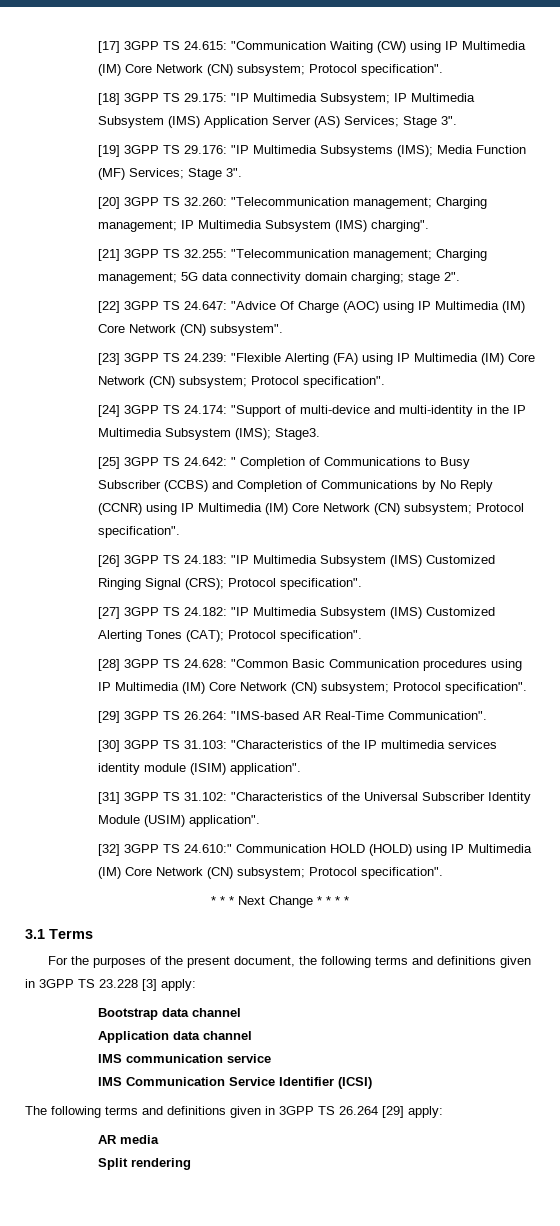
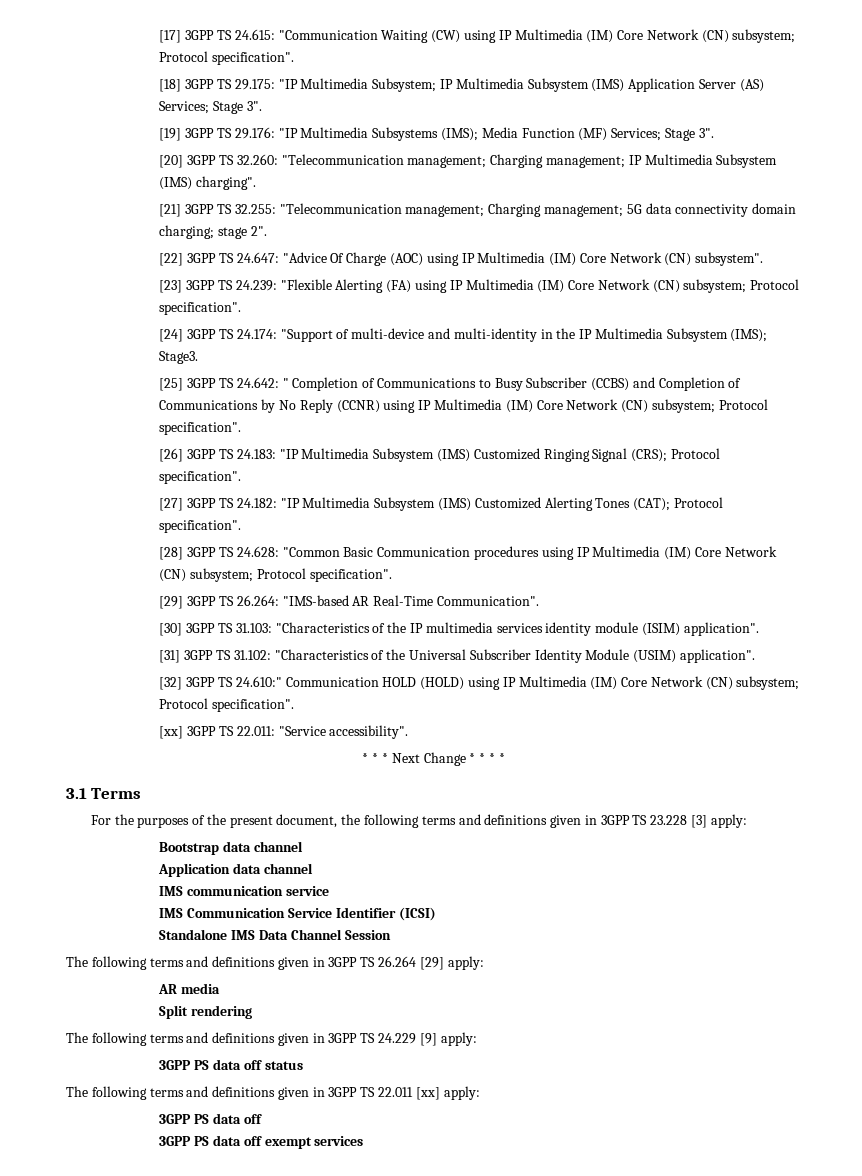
+ [xx] 3GPP TS 22.011: "Service accessibility".
+ Standalone IMS Data Channel Session
+ The following terms and definitions given in 3GPP TS 24.229 [9] apply:
+ 3GPP PS data off status
+ The following terms and definitions given in 3GPP TS 22.011 [xx] apply:
+ 3GPP PS data off
+ 3GPP PS data off exempt services

